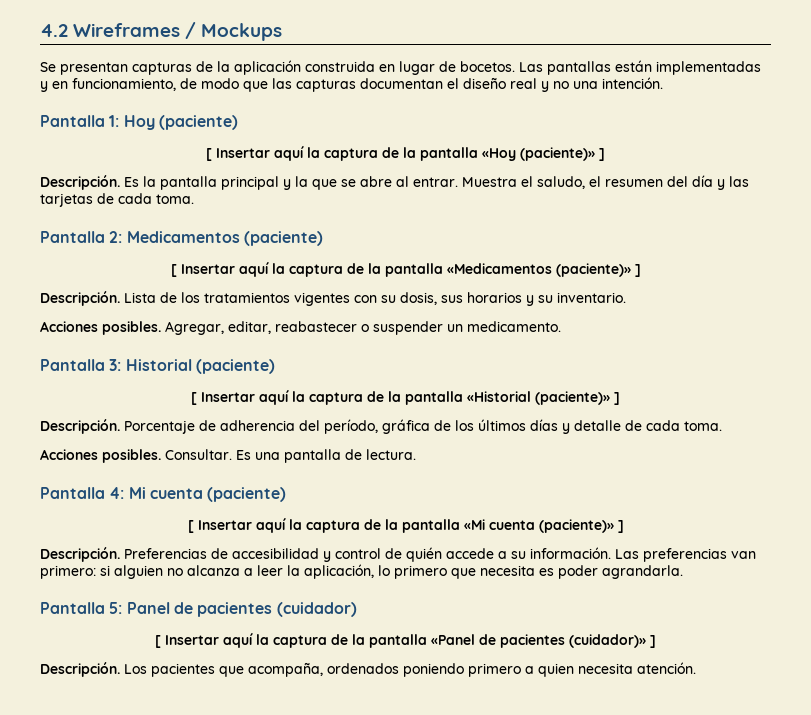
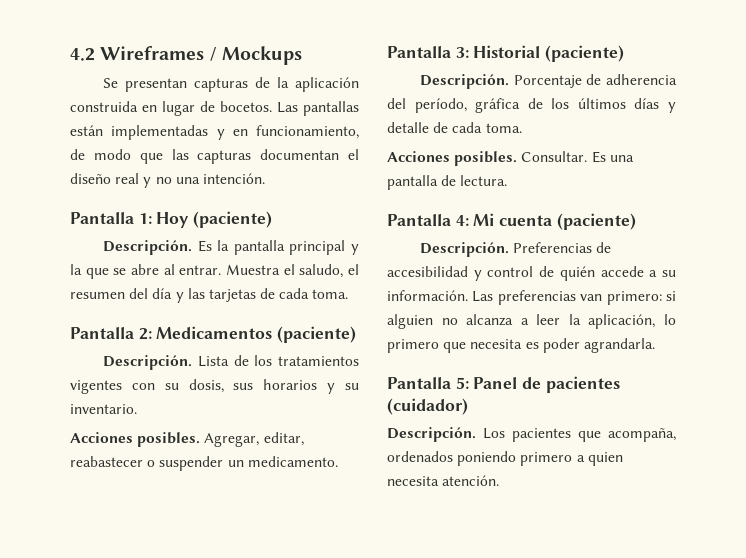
- [ Insertar aquí la captura de la pantalla «Hoy (paciente)» ]
- [ Insertar aquí la captura de la pantalla «Medicamentos (paciente)» ]
- [ Insertar aquí la captura de la pantalla «Historial (paciente)» ]
- [ Insertar aquí la captura de la pantalla «Mi cuenta (paciente)» ]
- [ Insertar aquí la captura de la pantalla «Panel de pacientes (cuidador)» ]

